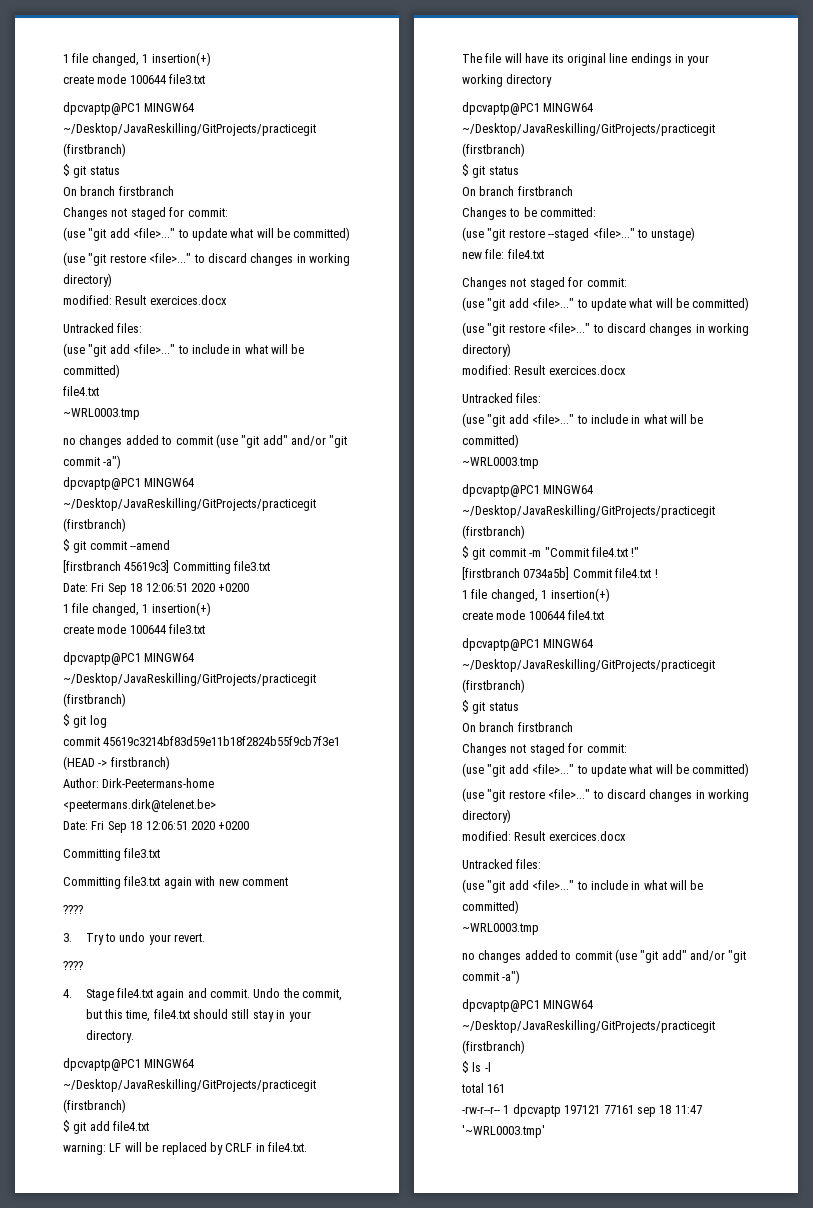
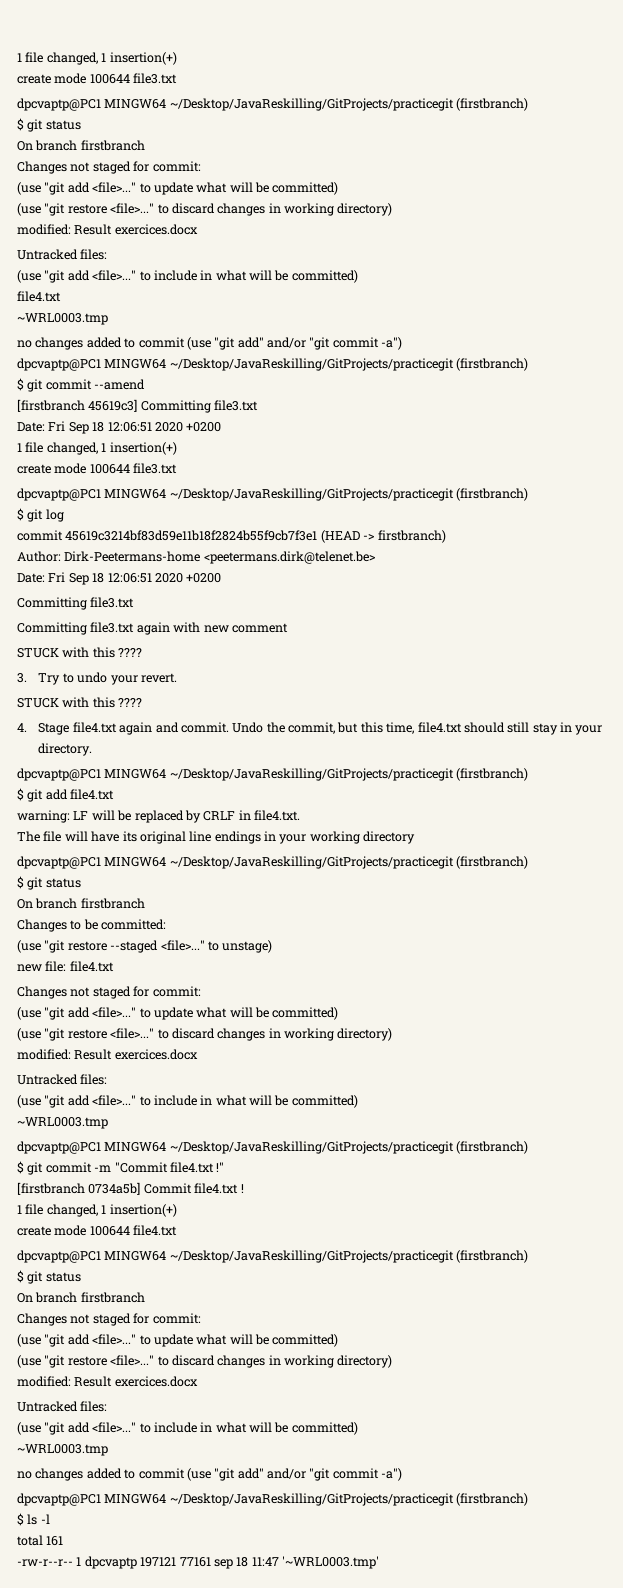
  Committing file3.txt again with new comment
- ????
+ STUCK with this ????
  3. Try to undo your revert.
- ????
+ STUCK with this ????

